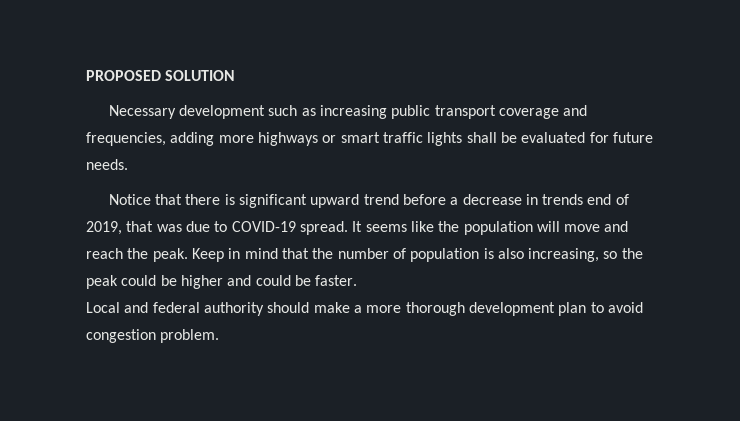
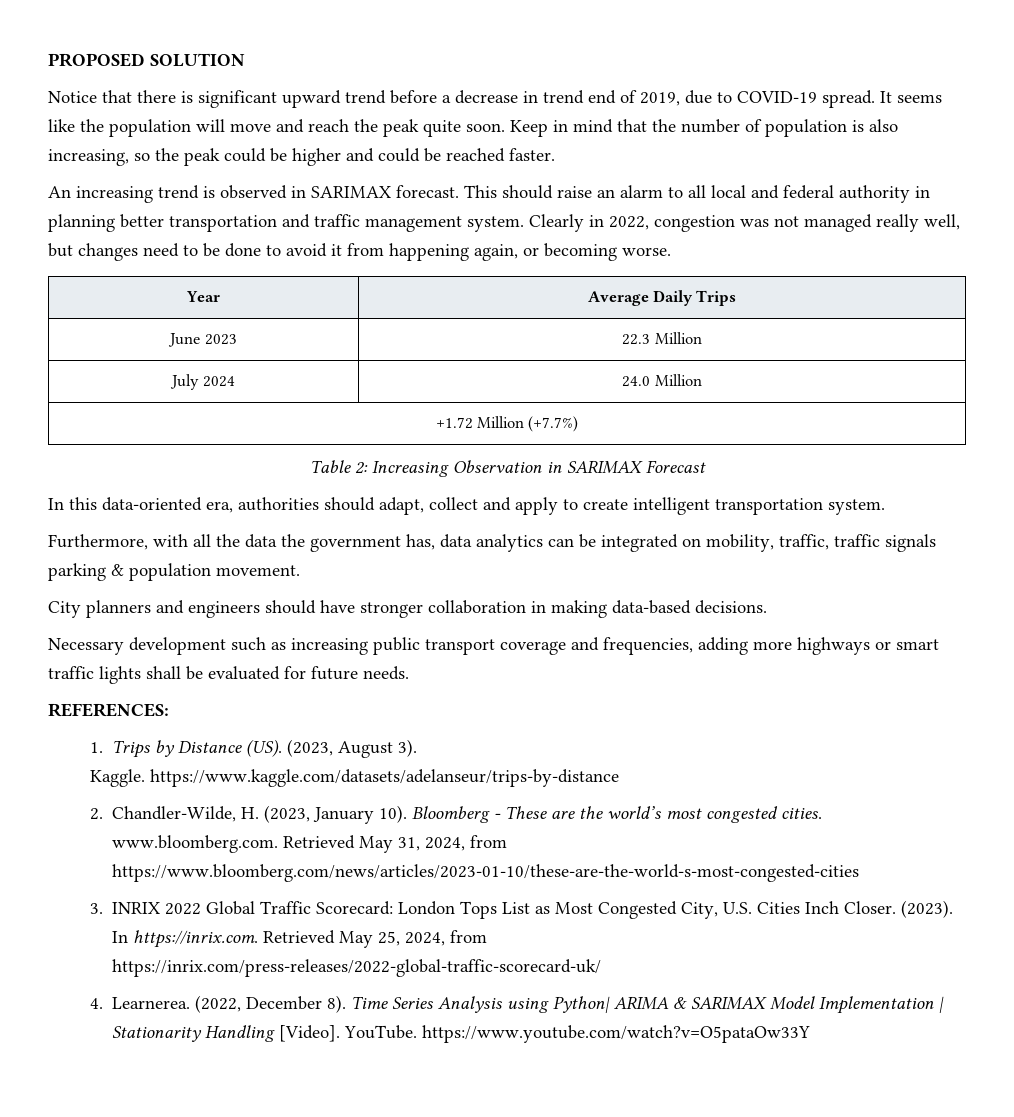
+ Notice that there is significant upward trend before a decrease in trend end of 2019, due to COVID-19 spread. It seems like the population will move and reach the peak quite soon. Keep in mind that the number of population is also increasing, so the peak could be higher and could be reached faster.
+ An increasing trend is observed in SARIMAX forecast. This should raise an alarm to all local and federal authority in planning better transportation and traffic management system. Clearly in 2022, congestion was not managed really well, but changes need to be done to avoid it from happening again, or becoming worse.
+ Year | Average Daily Trips
+ June 2023 | 22.3 Million
+ July 2024 | 24.0 Million
+ +1.72 Million (+7.7%)
+ Table 2: Increasing Observation in SARIMAX Forecast
+ In this data-oriented era, authorities should adapt, collect and apply to create intelligent transportation system.
+ Furthermore, with all the data the government has, data analytics can be integrated on mobility, traffic, traffic signals parking & population movement.
+ City planners and engineers should have stronger collaboration in making data-based decisions.
- Notice that there is significant upward trend before a decrease in trends end of 2019, that was due to COVID-19 spread. It seems like the population will move and reach the peak. Keep in mind that the number of population is also increasing, so the peak could be higher and could be faster.
- Local and federal authority should make a more thorough development plan to avoid congestion problem.
+ REFERENCES:
+ 1. Trips by Distance (US). (2023, August 3).
+ Kaggle. https://www.kaggle.com/datasets/adelanseur/trips-by-distance
+ 2. Chandler-Wilde, H. (2023, January 10). Bloomberg - These are the world’s most congested cities. www.bloomberg.com. Retrieved May 31, 2024, from https://www.bloomberg.com/news/articles/2023-01-10/these-are-the-world-s-most-congested-cities
+ 3. INRIX 2022 Global Traffic Scorecard: London Tops List as Most Congested City, U.S. Cities Inch Closer. (2023). In https://inrix.com. Retrieved May 25, 2024, from https://inrix.com/press-releases/2022-global-traffic-scorecard-uk/
+ 4. Learnerea. (2022, December 8). Time Series Analysis using Python| ARIMA & SARIMAX Model Implementation | Stationarity Handling [Video]. YouTube. https://www.youtube.com/watch?v=O5pataOw33Y

